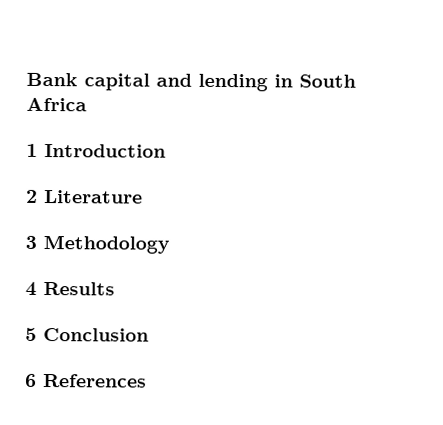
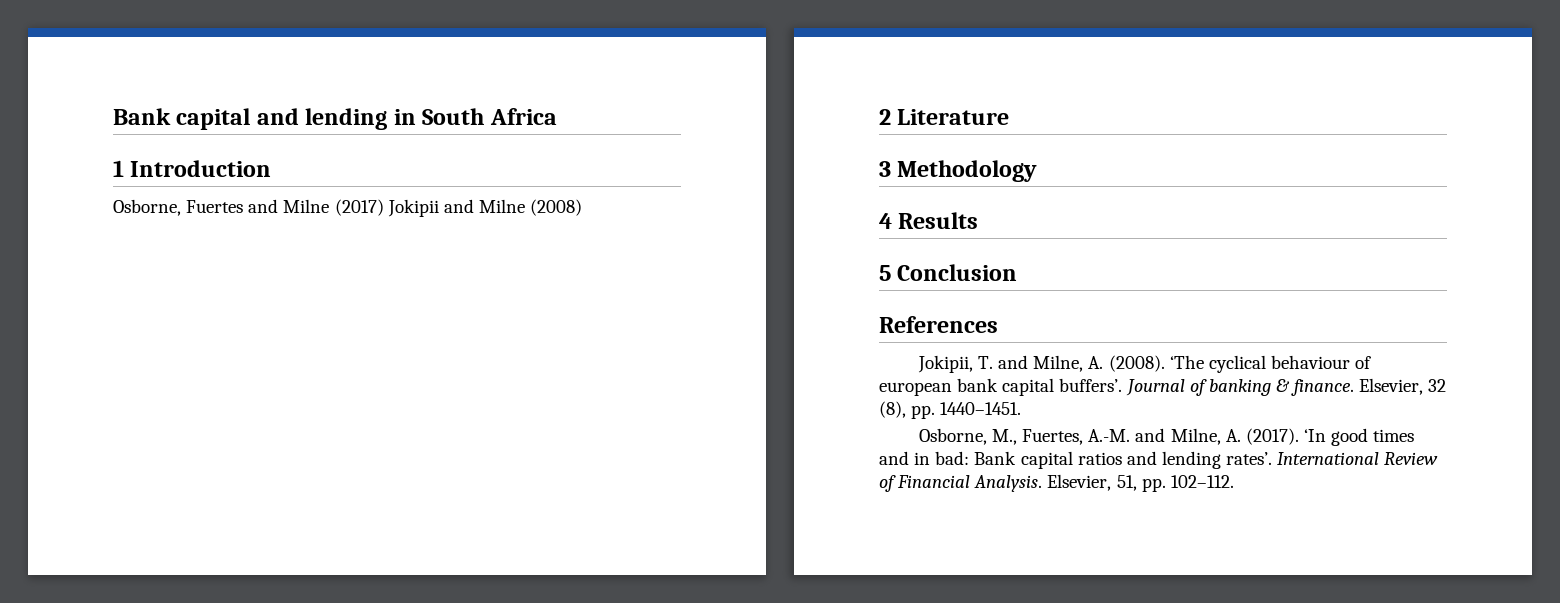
+ Osborne, Fuertes and Milne (2017) Jokipii and Milne (2008)
- 6 References
+ References
+ Jokipii, T. and Milne, A. (2008). ‘The cyclical behaviour of european bank capital buffers’. Journal of banking & finance. Elsevier, 32 (8), pp. 1440–1451.
+ Osborne, M., Fuertes, A.-M. and Milne, A. (2017). ‘In good times and in bad: Bank capital ratios and lending rates’. International Review of Financial Analysis. Elsevier, 51, pp. 102–112.

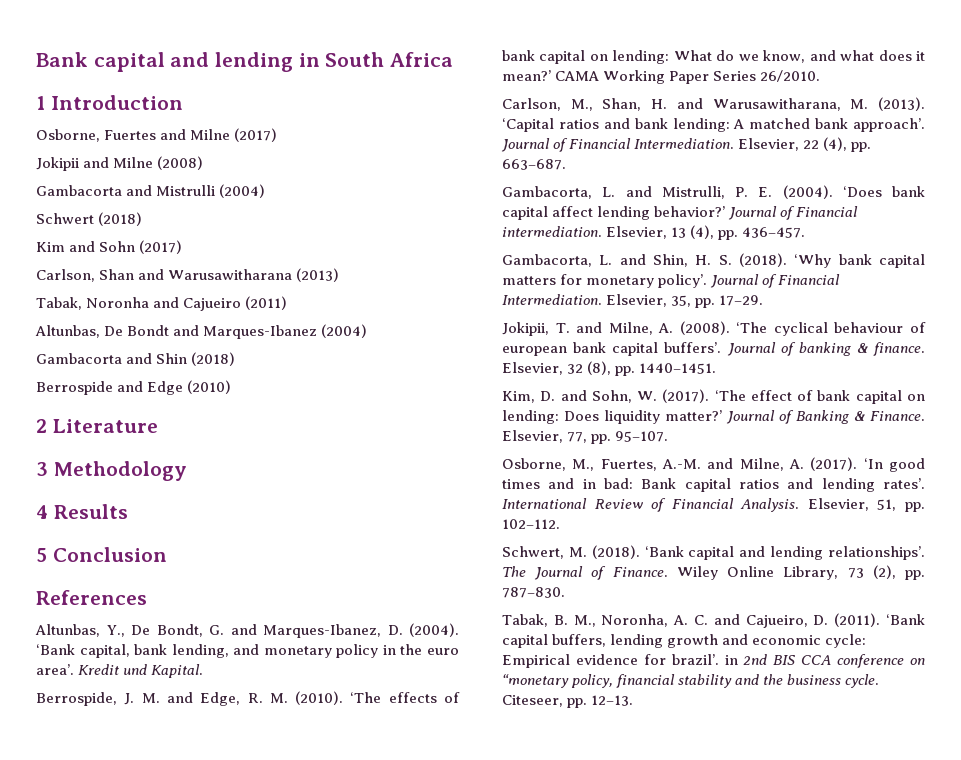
- Osborne, Fuertes and Milne (2017) Jokipii and Milne (2008)
+ Osborne, Fuertes and Milne (2017)
+ Jokipii and Milne (2008)
+ Gambacorta and Mistrulli (2004)
+ Schwert (2018)
+ Kim and Sohn (2017)
+ Carlson, Shan and Warusawitharana (2013)
+ Tabak, Noronha and Cajueiro (2011)
+ Altunbas, De Bondt and Marques-Ibanez (2004)
+ Gambacorta and Shin (2018)
+ Berrospide and Edge (2010)
+ Altunbas, Y., De Bondt, G. and Marques-Ibanez, D. (2004). ‘Bank capital, bank lending, and monetary policy in the euro area’. Kredit und Kapital.
+ Berrospide, J. M. and Edge, R. M. (2010). ‘The effects of bank capital on lending: What do we know, and what does it mean?’ CAMA Working Paper Series 26/2010.
+ Carlson, M., Shan, H. and Warusawitharana, M. (2013). ‘Capital ratios and bank lending: A matched bank approach’. Journal of Financial Intermediation. Elsevier, 22 (4), pp. 663–687.
+ Gambacorta, L. and Mistrulli, P. E. (2004). ‘Does bank capital affect lending behavior?’ Journal of Financial intermediation. Elsevier, 13 (4), pp. 436–457.
+ Gambacorta, L. and Shin, H. S. (2018). ‘Why bank capital matters for monetary policy’. Journal of Financial Intermediation. Elsevier, 35, pp. 17–29.
+ Kim, D. and Sohn, W. (2017). ‘The effect of bank capital on lending: Does liquidity matter?’ Journal of Banking & Finance. Elsevier, 77, pp. 95–107.
+ Schwert, M. (2018). ‘Bank capital and lending relationships’. The Journal of Finance. Wiley Online Library, 73 (2), pp. 787–830.
+ Tabak, B. M., Noronha, A. C. and Cajueiro, D. (2011). ‘Bank capital buffers, lending growth and economic cycle: Empirical evidence for brazil’. in 2nd BIS CCA conference on “monetary policy, financial stability and the business cycle. Citeseer, pp. 12–13.

